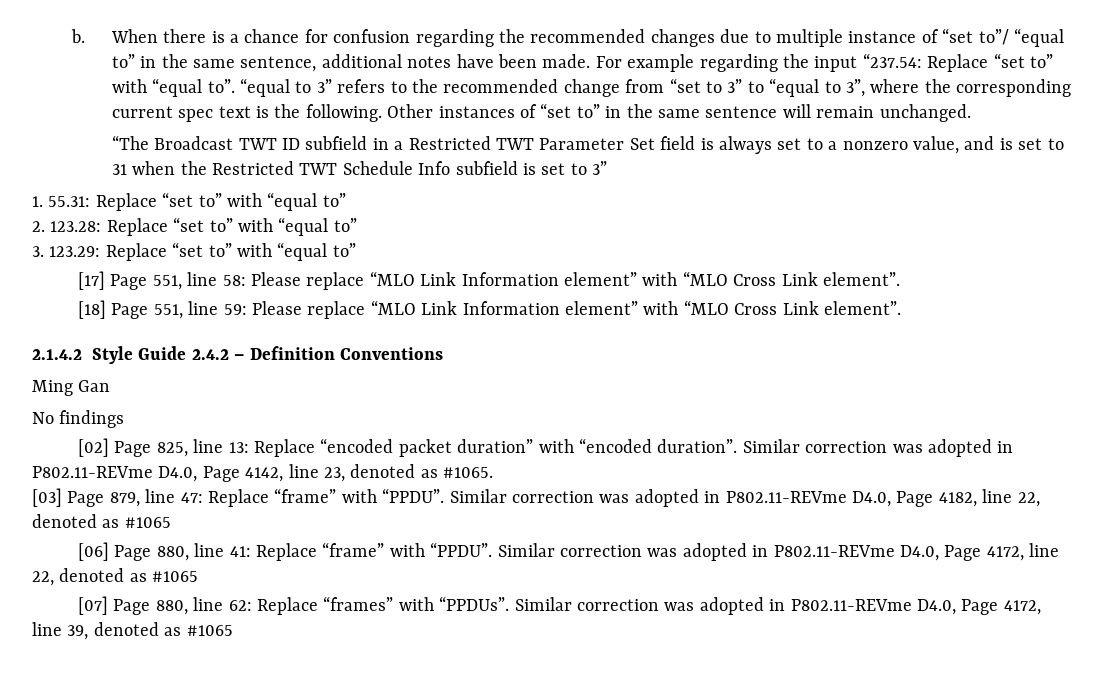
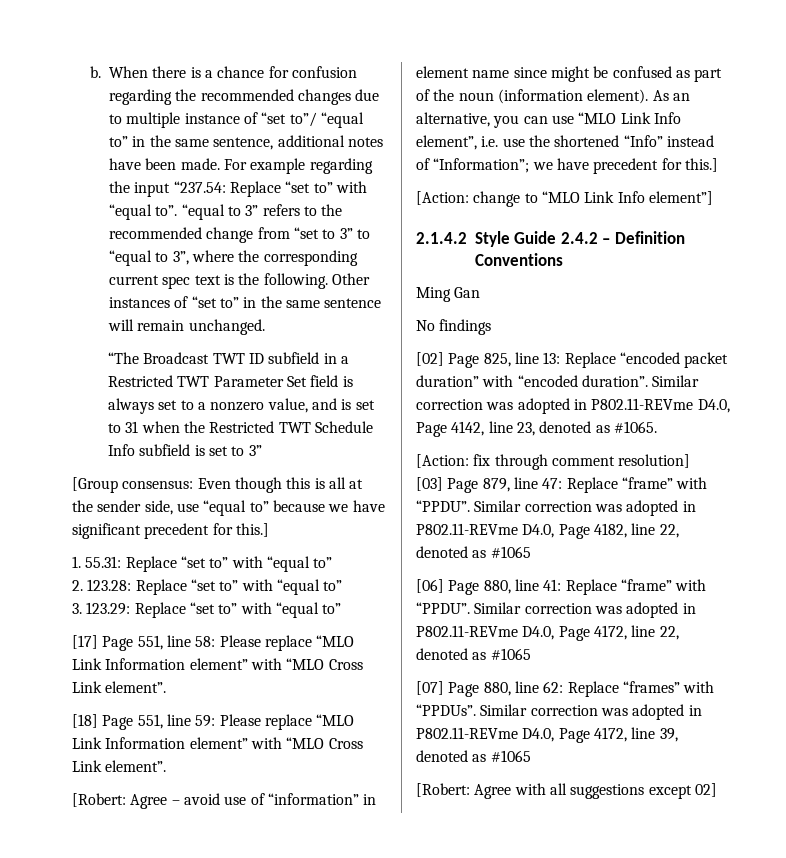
+ [Group consensus: Even though this is all at the sender side, use “equal to” because we have significant precedent for this.]
+ [Robert: Agree – avoid use of “information” in element name since might be confused as part of the noun (information element). As an alternative, you can use “MLO Link Info element”, i.e. use the shortened “Info” instead of “Information”; we have precedent for this.]
+ [Action: change to “MLO Link Info element”]
+ [Action: fix through comment resolution]
+ [Robert: Agree with all suggestions except 02]

